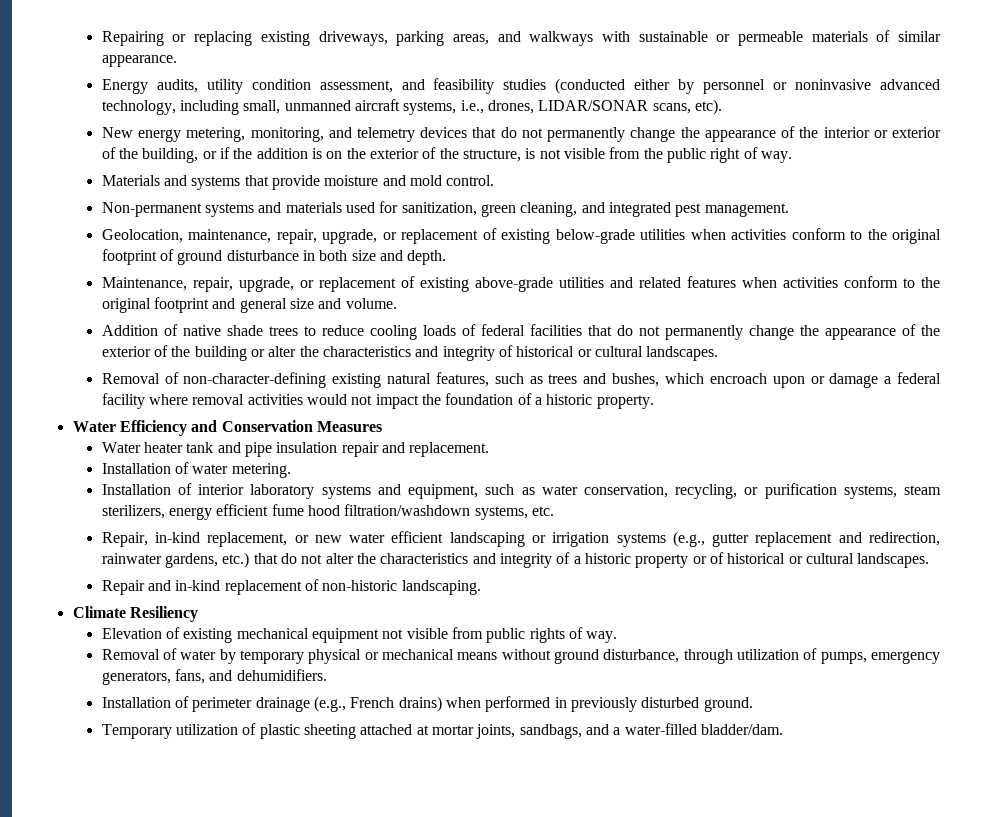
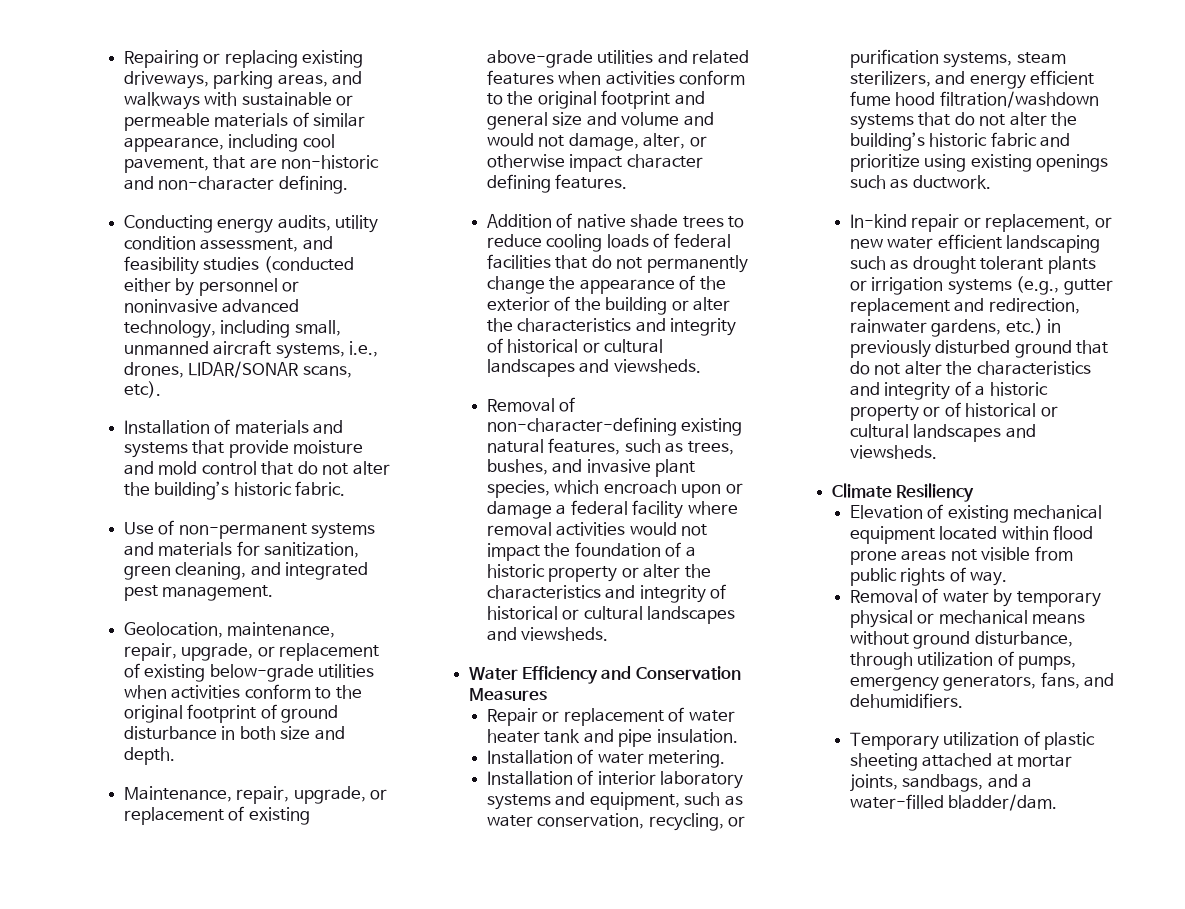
- Repairing or replacing existing driveways, parking areas, and walkways with sustainable or permeable materials of similar appearance.
- Energy audits, utility condition assessment, and feasibility studies (conducted either by personnel or noninvasive advanced technology, including small, unmanned aircraft systems, i.e., drones, LIDAR/SONAR scans, etc).
+ Repairing or replacing existing driveways, parking areas, and walkways with sustainable or permeable materials of similar appearance, including cool pavement, that are non-historic and non-character defining.
+ Conducting energy audits, utility condition assessment, and feasibility studies (conducted either by personnel or noninvasive advanced technology, including small, unmanned aircraft systems, i.e., drones, LIDAR/SONAR scans, etc).
- New energy metering, monitoring, and telemetry devices that do not permanently change the appearance of the interior or exterior of the building, or if the addition is on the exterior of the structure, is not visible from the public right of way.
- Materials and systems that provide moisture and mold control.
- Non-permanent systems and materials used for sanitization, green cleaning, and integrated pest management.
+ Installation of materials and systems that provide moisture and mold control that do not alter the building’s historic fabric.
+ Use of non-permanent systems and materials for sanitization, green cleaning, and integrated pest management.
- Maintenance, repair, upgrade, or replacement of existing above-grade utilities and related features when activities conform to the original footprint and general size and volume.
+ Maintenance, repair, upgrade, or replacement of existing above-grade utilities and related features when activities conform to the original footprint and general size and volume and would not damage, alter, or otherwise impact character defining features.
- Addition of native shade trees to reduce cooling loads of federal facilities that do not permanently change the appearance of the exterior of the building or alter the characteristics and integrity of historical or cultural landscapes.
+ Addition of native shade trees to reduce cooling loads of federal facilities that do not permanently change the appearance of the exterior of the building or alter the characteristics and integrity of historical or cultural landscapes and viewsheds.
- Removal of non-character-defining existing natural features, such as trees and bushes, which encroach upon or damage a federal facility where removal activities would not impact the foundation of a historic property.
+ Removal of non-character-defining existing natural features, such as trees, bushes, and invasive plant species, which encroach upon or damage a federal facility where removal activities would not impact the foundation of a historic property or alter the characteristics and integrity of historical or cultural landscapes and viewsheds.
- Water heater tank and pipe insulation repair and replacement.
+ Repair or replacement of water heater tank and pipe insulation.
- Installation of interior laboratory systems and equipment, such as water conservation, recycling, or purification systems, steam sterilizers, energy efficient fume hood filtration/washdown systems, etc.
- Repair, in-kind replacement, or new water efficient landscaping or irrigation systems (e.g., gutter replacement and redirection, rainwater gardens, etc.) that do not alter the characteristics and integrity of a historic property or of historical or cultural landscapes.
- Repair and in-kind replacement of non-historic landscaping.
+ Installation of interior laboratory systems and equipment, such as water conservation, recycling, or purification systems, steam sterilizers, and energy efficient fume hood filtration/washdown systems that do not alter the building’s historic fabric and prioritize using existing openings such as ductwork.
+ In-kind repair or replacement, or new water efficient landscaping such as drought tolerant plants or irrigation systems (e.g., gutter replacement and redirection, rainwater gardens, etc.) in previously disturbed ground that do not alter the characteristics and integrity of a historic property or of historical or cultural landscapes and viewsheds.
- Elevation of existing mechanical equipment not visible from public rights of way.
+ Elevation of existing mechanical equipment located within flood prone areas not visible from public rights of way.
- Installation of perimeter drainage (e.g., French drains) when performed in previously disturbed ground.

